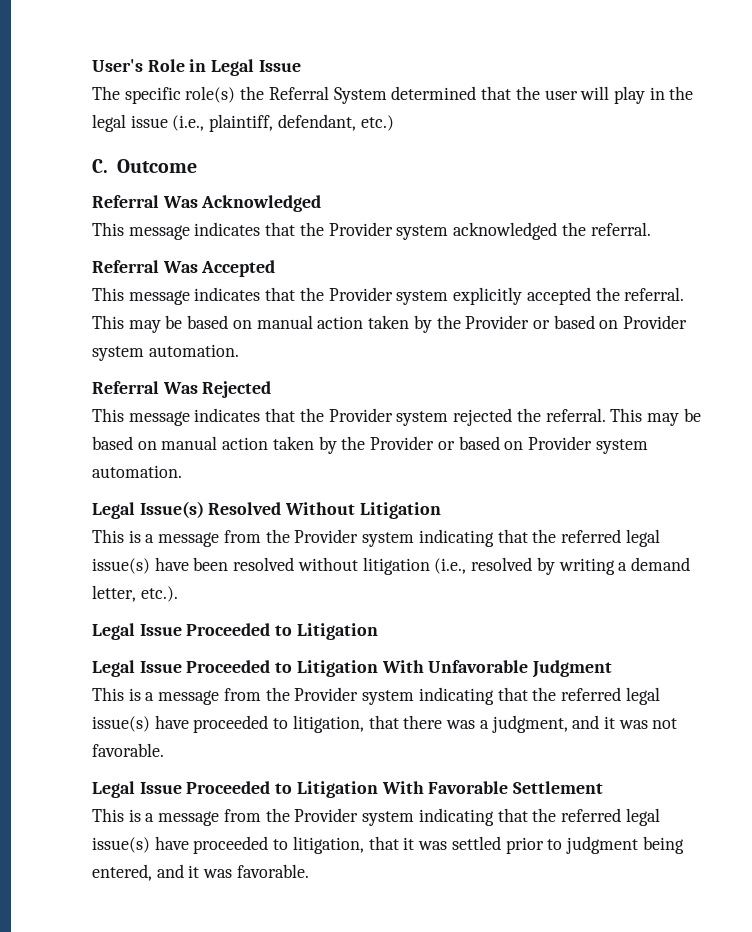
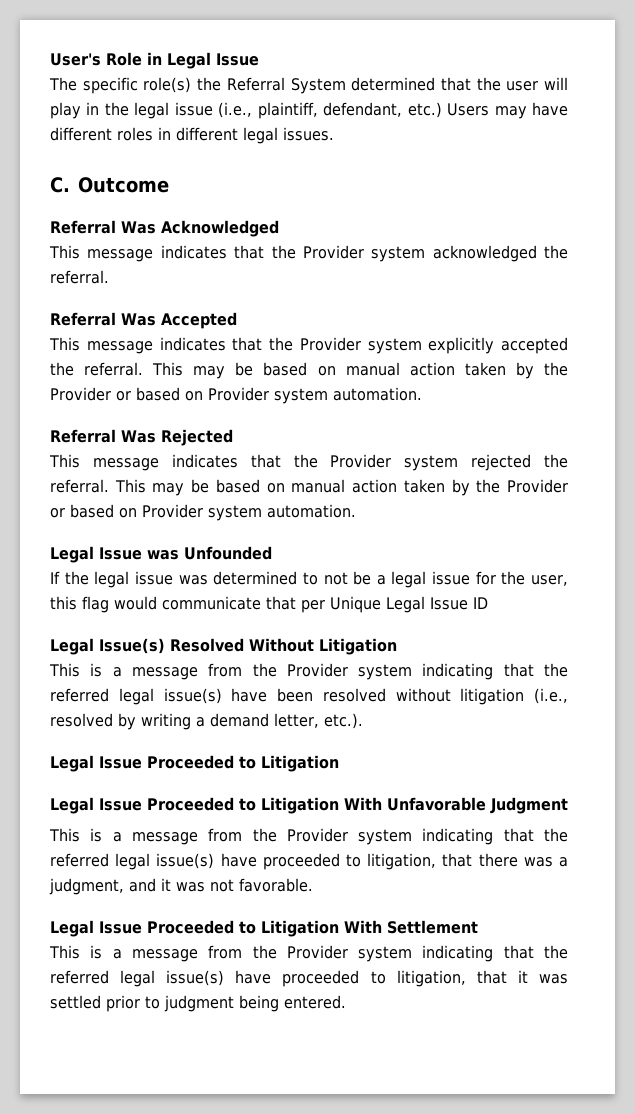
- The specific role(s) the Referral System determined that the user will play in the legal issue (i.e., plaintiff, defendant, etc.)
+ The specific role(s) the Referral System determined that the user will play in the legal issue (i.e., plaintiff, defendant, etc.) Users may have different roles in different legal issues.
+ Legal Issue was Unfounded
+ If the legal issue was determined to not be a legal issue for the user, this flag would communicate that per Unique Legal Issue ID
- Legal Issue Proceeded to Litigation With Favorable Settlement
+ Legal Issue Proceeded to Litigation With Settlement
- This is a message from the Provider system indicating that the referred legal issue(s) have proceeded to litigation, that it was settled prior to judgment being entered, and it was favorable.
+ This is a message from the Provider system indicating that the referred legal issue(s) have proceeded to litigation, that it was settled prior to judgment being entered.

